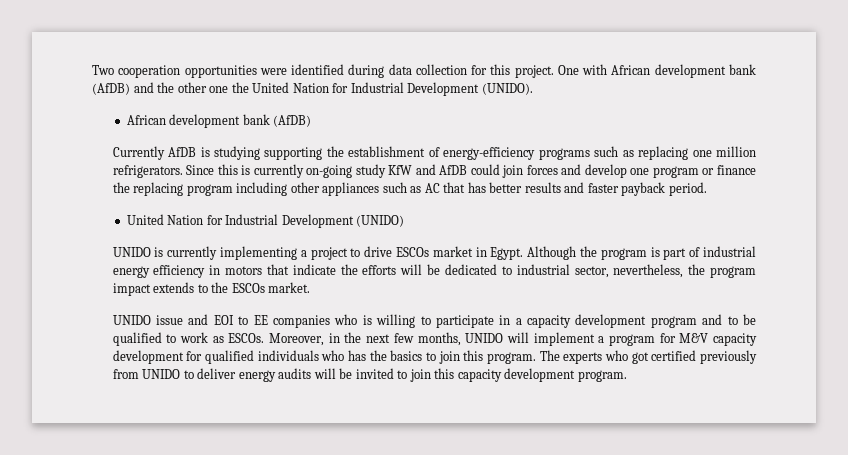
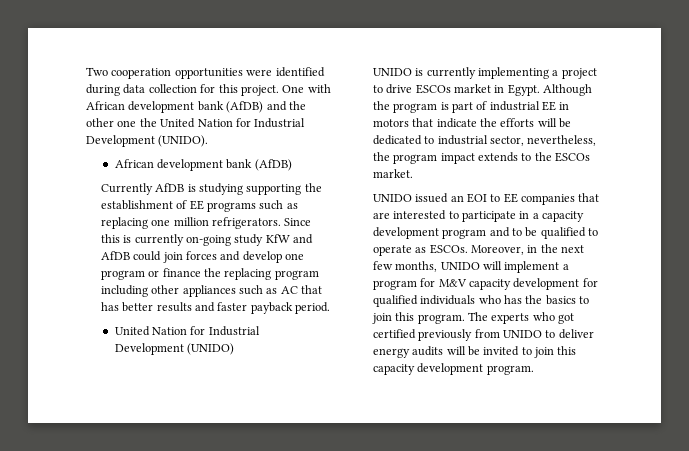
- Currently AfDB is studying supporting the establishment of energy-efficiency programs such as replacing one million refrigerators.
+ Currently AfDB is studying supporting the establishment of EE programs such as replacing one million refrigerators.
- Although the program is part of industrial energy efficiency in motors that indicate the efforts will be dedicated to industrial sector, nevertheless, the program impact extends to the ESCOs market.
+ Although the program is part of industrial EE in motors that indicate the efforts will be dedicated to industrial sector, nevertheless, the program impact extends to the ESCOs market.
- UNIDO issue and EOI to EE companies who is willing to participate in a capacity development program and to be qualified to work as ESCOs.
+ UNIDO issued an EOI to EE companies that are interested to participate in a capacity development program and to be qualified to operate as ESCOs.

